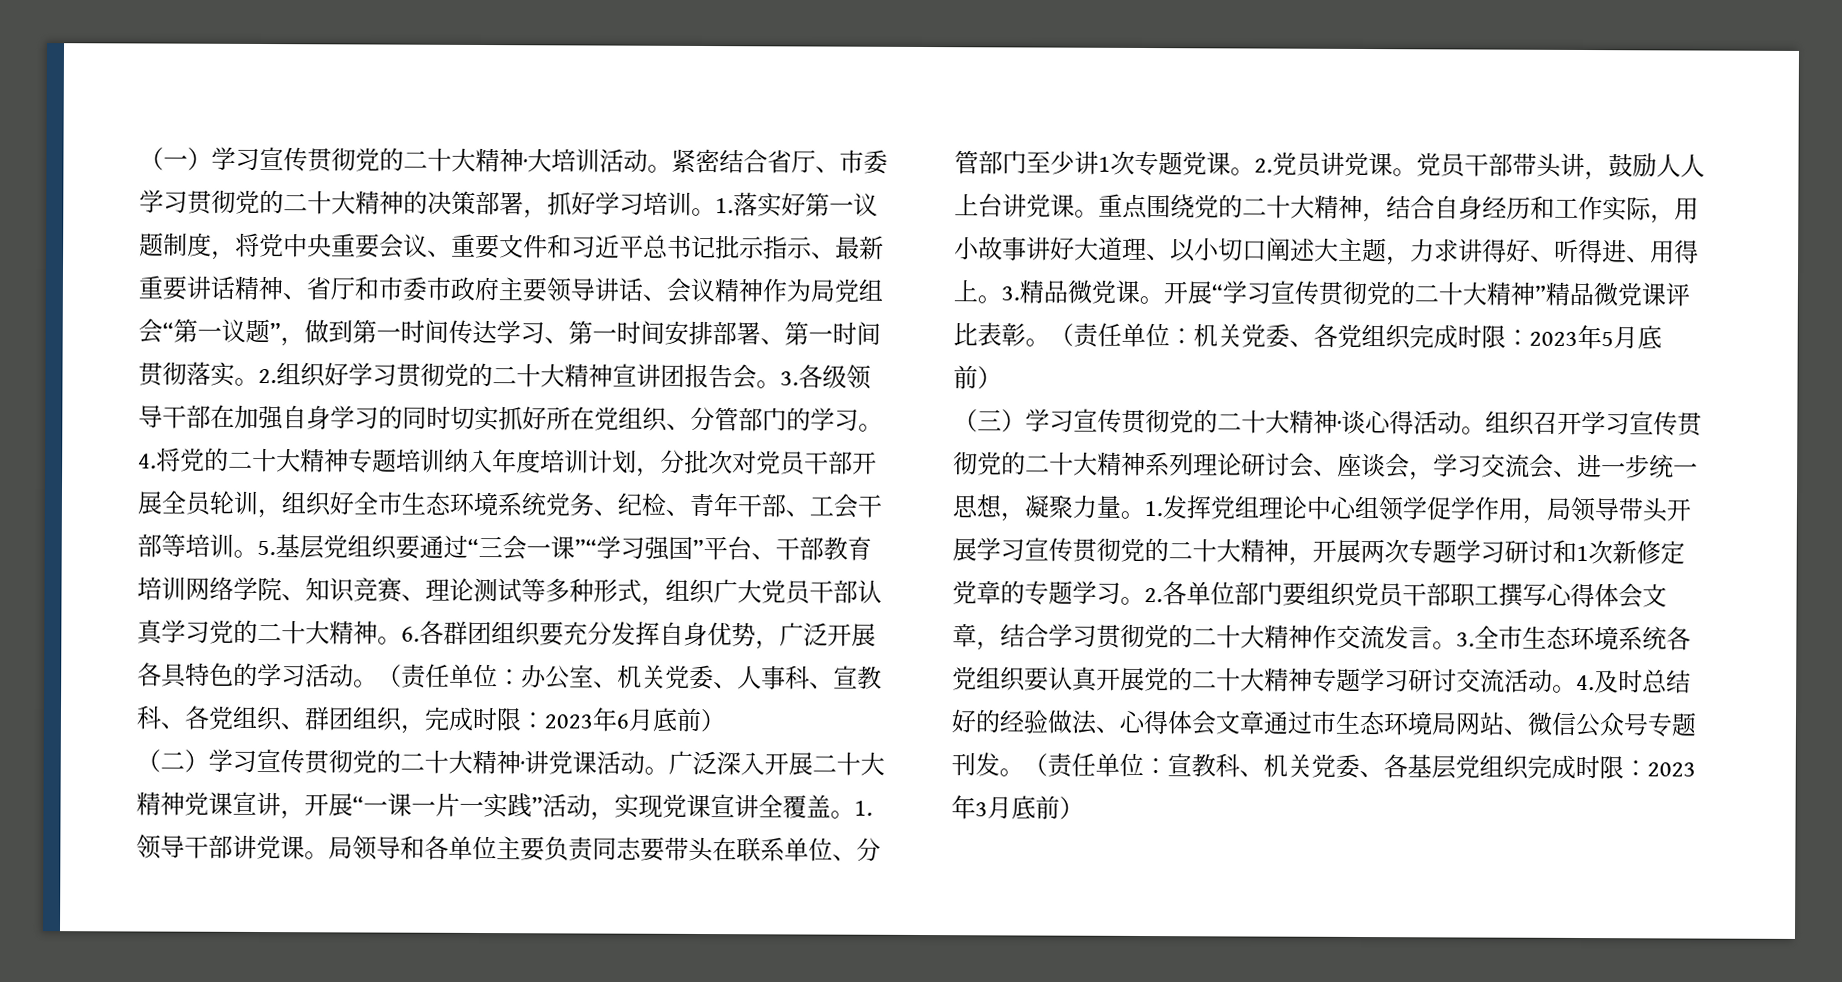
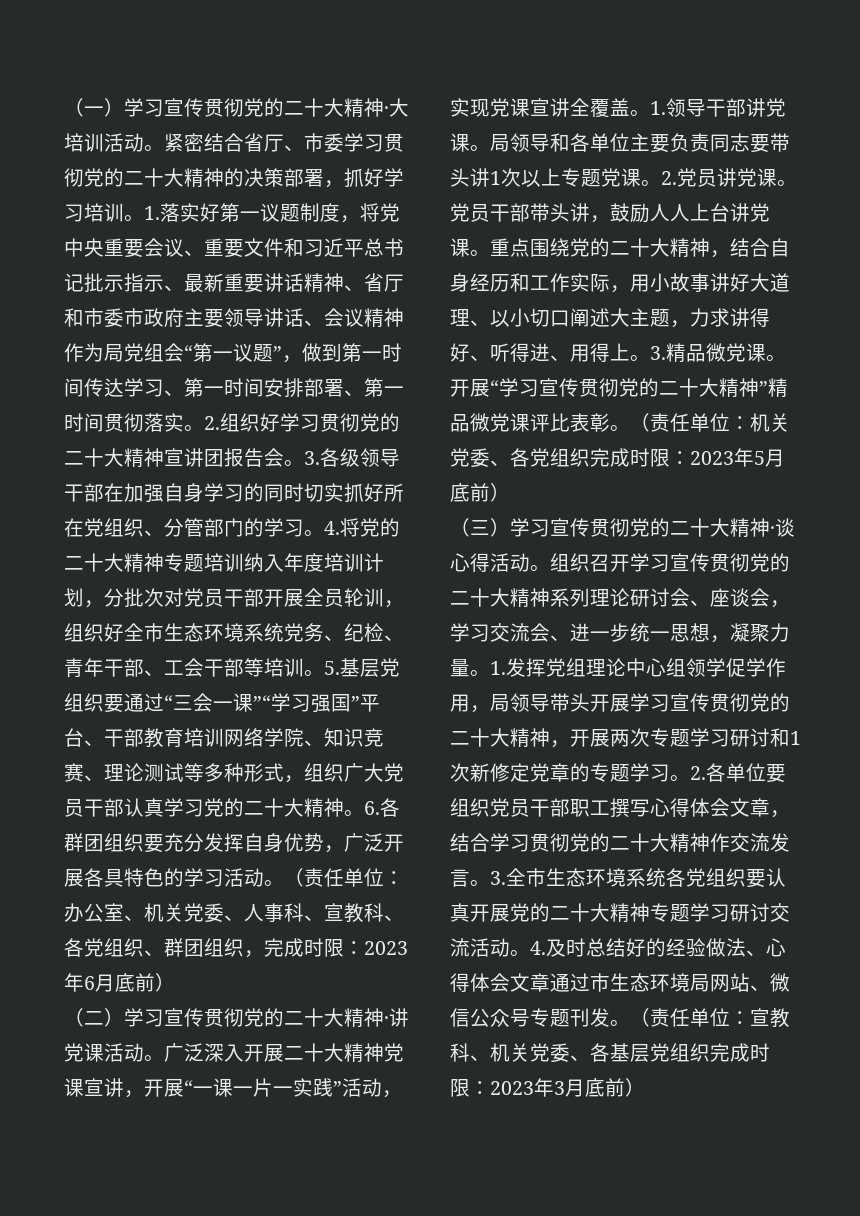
- 局领导和各单位主要负责同志要带头在联系单位、分管部门至少讲1次专题党课。
+ 局领导和各单位主要负责同志要带头讲1次以上专题党课。
- 2.各单位部门要组织党员干部职工撰写心得体会文章，结合学习贯彻党的二十大精神作交流发言。
+ 2.各单位要组织党员干部职工撰写心得体会文章，结合学习贯彻党的二十大精神作交流发言。

